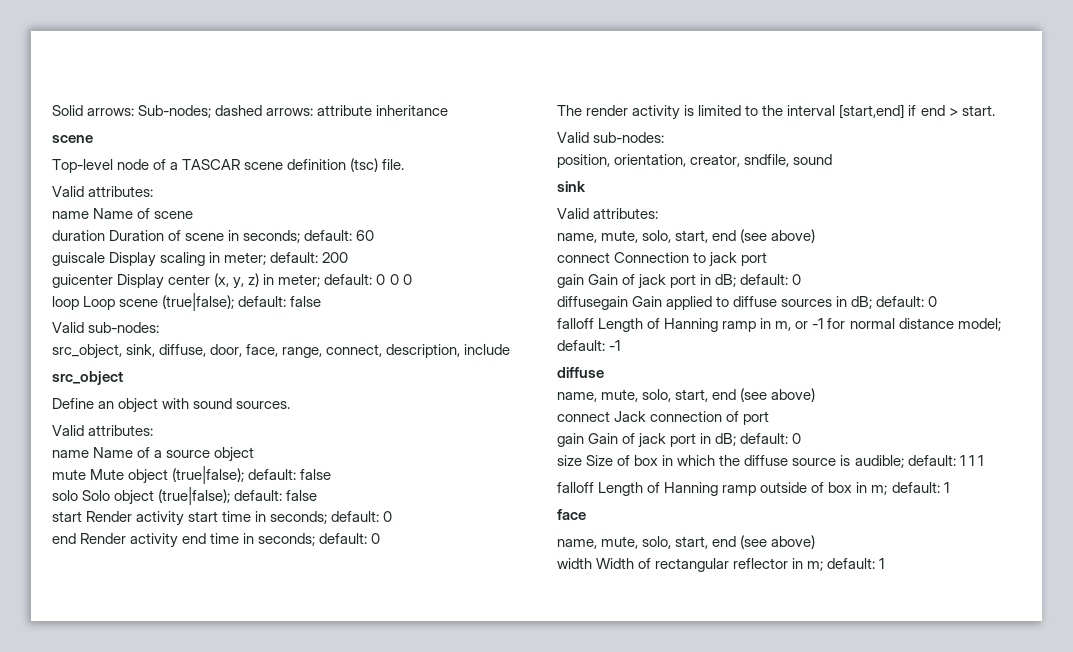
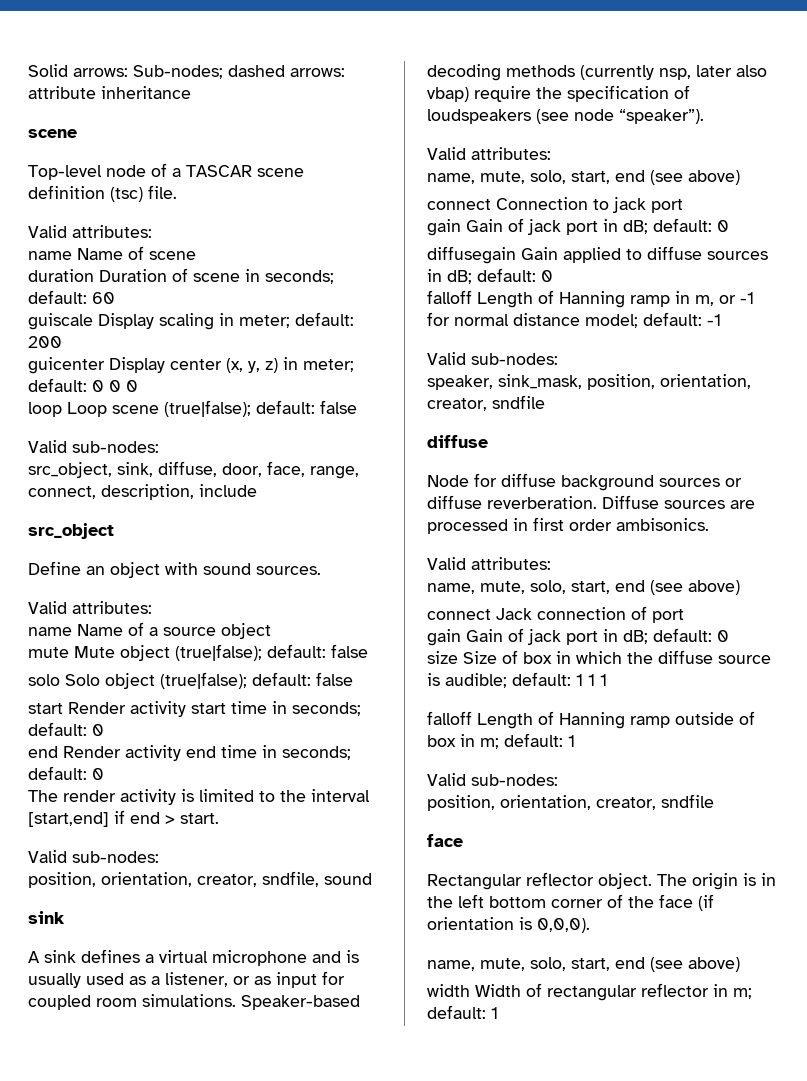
+ A sink defines a virtual microphone and is usually used as a listener, or as input for coupled room simulations. Speaker-based decoding methods (currently nsp, later also vbap) require the specification of loudspeakers (see node “speaker”).
  falloff Length of Hanning ramp in m, or -1 for normal distance model; default: -1
+ Valid sub-nodes:
+ speaker, sink_mask, position, orientation, creator, sndfile
  diffuse
+ Node for diffuse background sources or diffuse reverberation. Diffuse sources are processed in first order ambisonics.
+ Valid attributes:
  falloff Length of Hanning ramp outside of box in m; default: 1
+ Valid sub-nodes:
+ position, orientation, creator, sndfile
  face
+ Rectangular reflector object. The origin is in the left bottom corner of the face (if orientation is 0,0,0).

